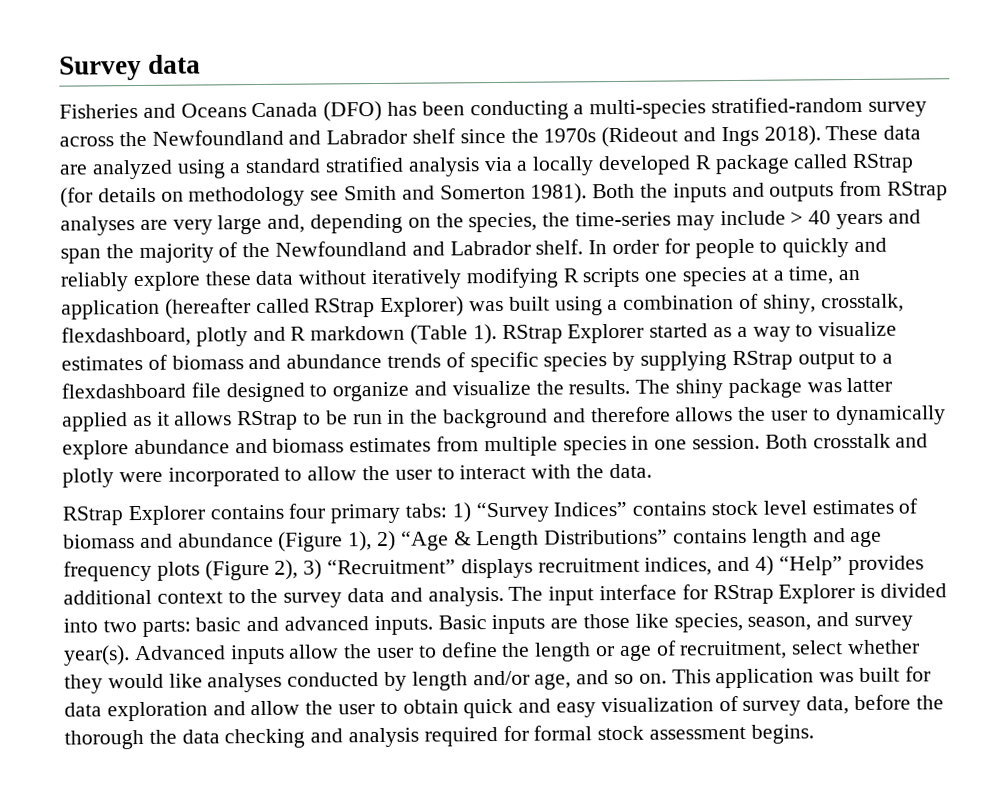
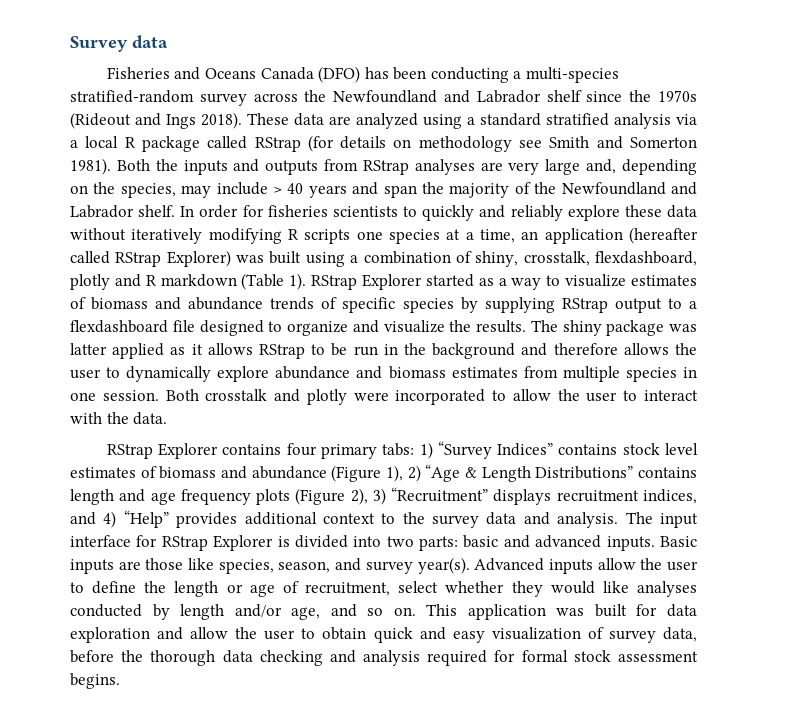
- These data are analyzed using a standard stratified analysis via a locally developed R package called RStrap (for details on methodology see Smith and Somerton 1981).
+ These data are analyzed using a standard stratified analysis via a local R package called RStrap (for details on methodology see Smith and Somerton 1981).
- Both the inputs and outputs from RStrap analyses are very large and, depending on the species, the time-series may include > 40 years and span the majority of the Newfoundland and Labrador shelf.
+ Both the inputs and outputs from RStrap analyses are very large and, depending on the species, may include > 40 years and span the majority of the Newfoundland and Labrador shelf.
- In order for people to quickly and reliably explore these data without iteratively modifying R scripts one species at a time, an application (hereafter called RStrap Explorer) was built using a combination of shiny, crosstalk, flexdashboard, plotly and R markdown (Table 1).
+ In order for fisheries scientists to quickly and reliably explore these data without iteratively modifying R scripts one species at a time, an application (hereafter called RStrap Explorer) was built using a combination of shiny, crosstalk, flexdashboard, plotly and R markdown (Table 1).
- This application was built for data exploration and allow the user to obtain quick and easy visualization of survey data, before the thorough the data checking and analysis required for formal stock assessment begins.
+ This application was built for data exploration and allow the user to obtain quick and easy visualization of survey data, before the thorough data checking and analysis required for formal stock assessment begins.

